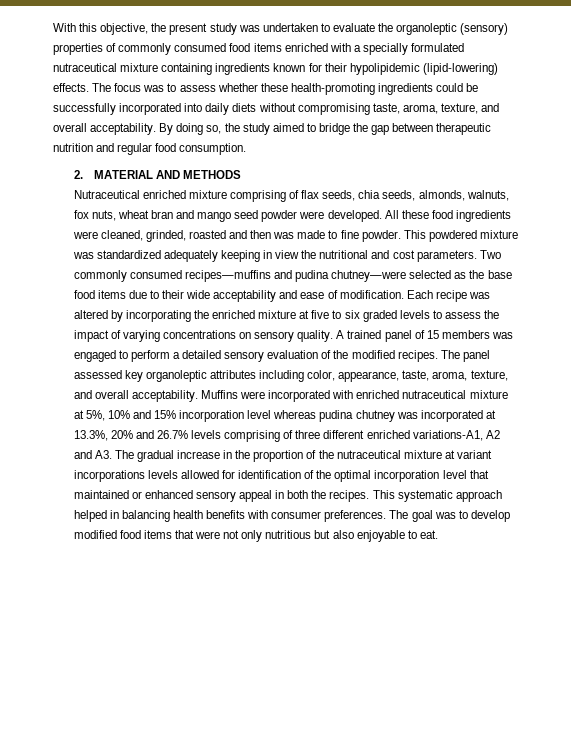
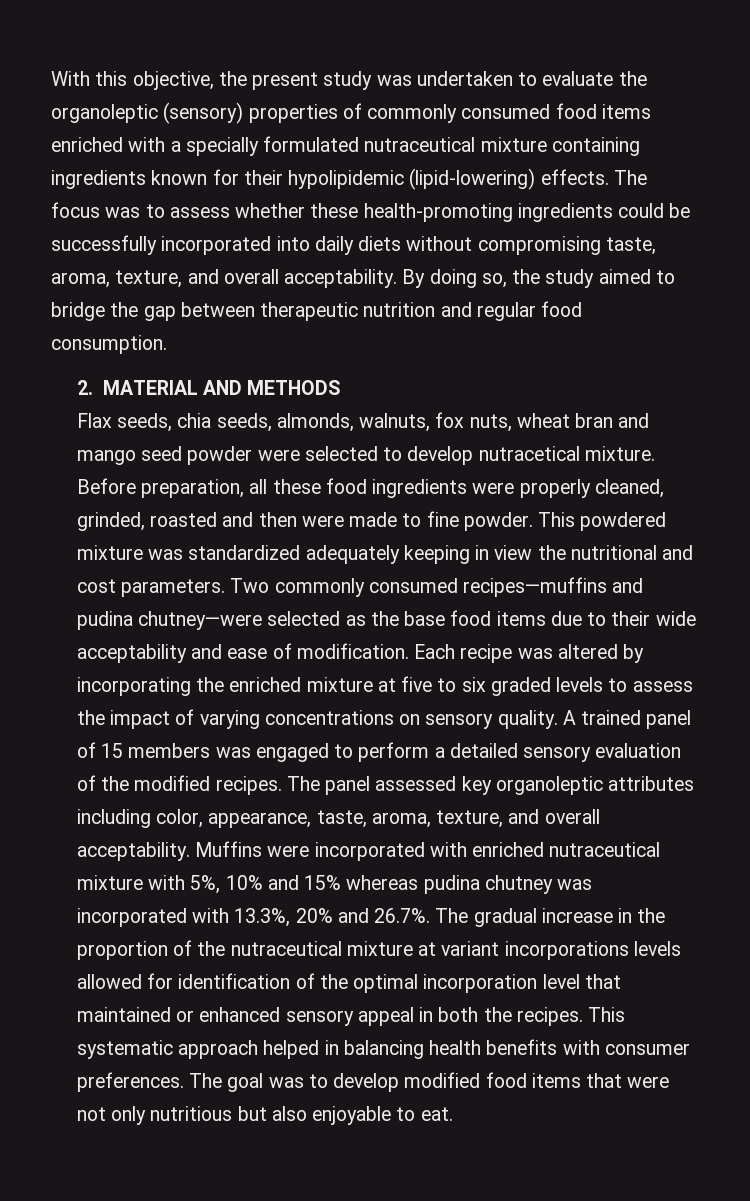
- Nutraceutical enriched mixture comprising of flax seeds, chia seeds, almonds, walnuts, fox nuts, wheat bran and mango seed powder were developed. All these food ingredients were cleaned, grinded, roasted and then was made to fine powder.
+ Flax seeds, chia seeds, almonds, walnuts, fox nuts, wheat bran and mango seed powder were selected to develop nutracetical mixture. Before preparation, all these food ingredients were properly cleaned, grinded, roasted and then were made to fine powder.
- Muffins were incorporated with enriched nutraceutical mixture at 5%, 10% and 15% incorporation level whereas pudina chutney was incorporated at 13.3%, 20% and 26.7% levels comprising of three different enriched variations-A1, A2 and A3. The gradual increase in the proportion of the nutraceutical mixture at variant incorporations levels allowed for identification of the optimal incorporation level that maintained or enhanced sensory appeal in both the recipes.
+ Muffins were incorporated with enriched nutraceutical mixture with 5%, 10% and 15% whereas pudina chutney was incorporated with 13.3%, 20% and 26.7%. The gradual increase in the proportion of the nutraceutical mixture at variant incorporations levels allowed for identification of the optimal incorporation level that maintained or enhanced sensory appeal in both the recipes.

